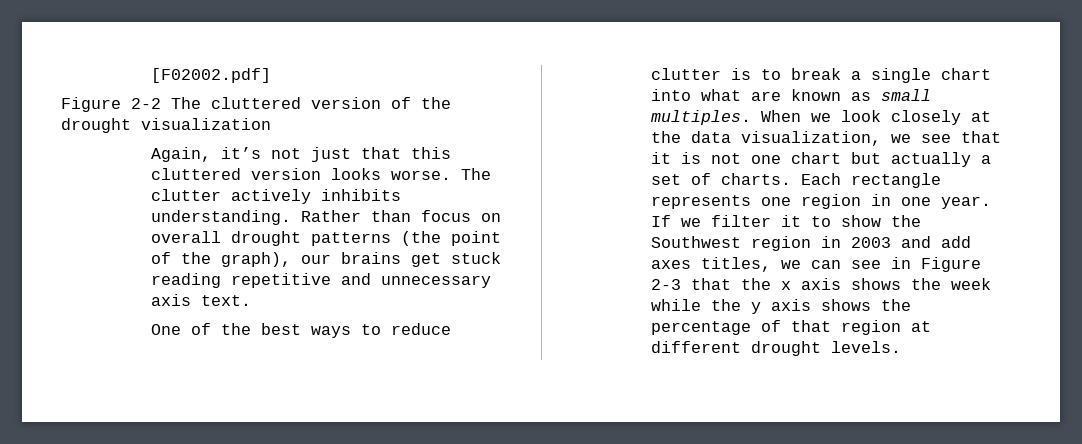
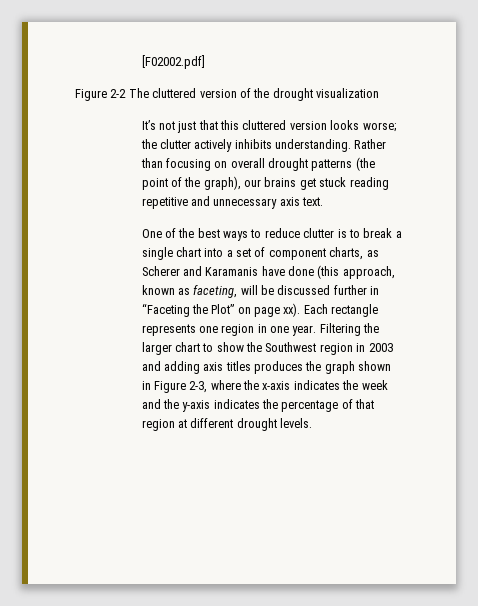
- Again, it’s not just that this cluttered version looks worse. The clutter actively inhibits understanding.
+ It’s not just that this cluttered version looks worse; the clutter actively inhibits understanding.
- Rather than focus on overall drought patterns (the point of the graph), our brains get stuck reading repetitive and unnecessary axis text.
+ Rather than focusing on overall drought patterns (the point of the graph), our brains get stuck reading repetitive and unnecessary axis text.
- One of the best ways to reduce clutter is to break a single chart into what are known as small multiples. When we look closely at the data visualization, we see that it is not one chart but actually a set of charts.
+ One of the best ways to reduce clutter is to break a single chart into a set of component charts, as Scherer and Karamanis have done (this approach, known as faceting, will be discussed further in “Faceting the Plot” on page xx).
- If we filter it to show the Southwest region in 2003 and add axes titles, we can see in Figure 2-3 that the x axis shows the week while the y axis shows the percentage of that region at different drought levels.
+ Filtering the larger chart to show the Southwest region in 2003 and adding axis titles produces the graph shown in Figure 2-3, where the x-axis indicates the week and the y-axis indicates the percentage of that region at different drought levels.

